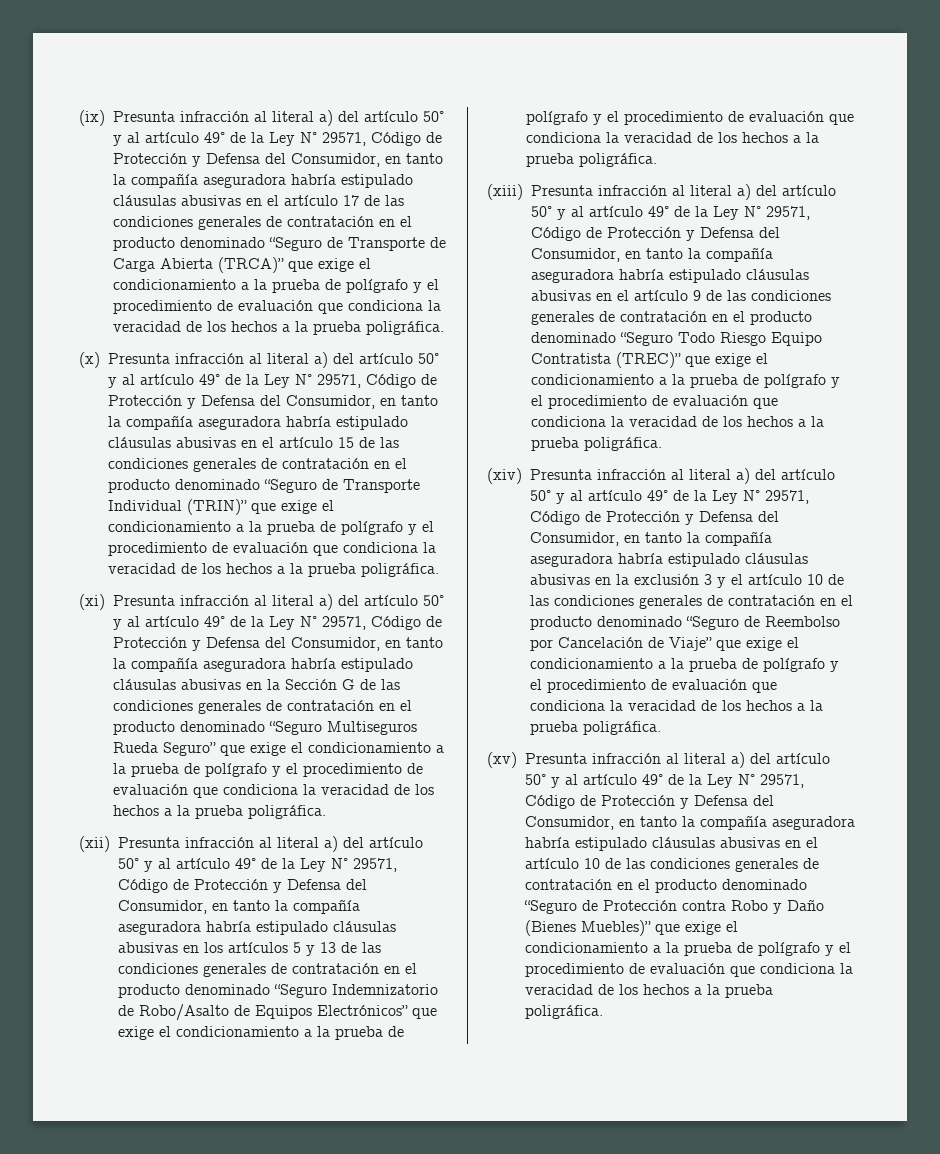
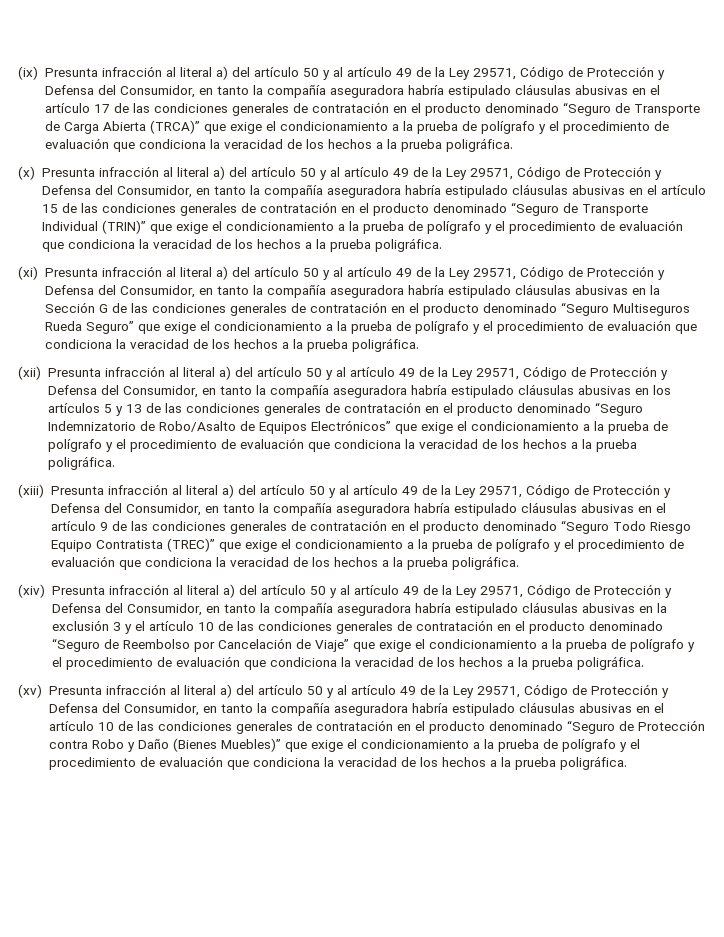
- (ix) Presunta infracción al literal a) del artículo 50° y al artículo 49° de la Ley N° 29571, Código de Protección y Defensa del Consumidor, en tanto la compañía aseguradora habría estipulado cláusulas abusivas en el artículo 17 de las condiciones generales de contratación en el producto denominado “Seguro de Transporte de Carga Abierta (TRCA)” que exige el condicionamiento a la prueba de polígrafo y el procedimiento de evaluación que condiciona la veracidad de los hechos a la prueba poligráfica.
+ (ix) Presunta infracción al literal a) del artículo 50 y al artículo 49 de la Ley 29571, Código de Protección y Defensa del Consumidor, en tanto la compañía aseguradora habría estipulado cláusulas abusivas en el artículo 17 de las condiciones generales de contratación en el producto denominado “Seguro de Transporte de Carga Abierta (TRCA)” que exige el condicionamiento a la prueba de polígrafo y el procedimiento de evaluación que condiciona la veracidad de los hechos a la prueba poligráfica.
- (x) Presunta infracción al literal a) del artículo 50° y al artículo 49° de la Ley N° 29571, Código de Protección y Defensa del Consumidor, en tanto la compañía aseguradora habría estipulado cláusulas abusivas en el artículo 15 de las condiciones generales de contratación en el producto denominado “Seguro de Transporte Individual (TRIN)” que exige el condicionamiento a la prueba de polígrafo y el procedimiento de evaluación que condiciona la veracidad de los hechos a la prueba poligráfica.
+ (x) Presunta infracción al literal a) del artículo 50 y al artículo 49 de la Ley 29571, Código de Protección y Defensa del Consumidor, en tanto la compañía aseguradora habría estipulado cláusulas abusivas en el artículo 15 de las condiciones generales de contratación en el producto denominado “Seguro de Transporte Individual (TRIN)” que exige el condicionamiento a la prueba de polígrafo y el procedimiento de evaluación que condiciona la veracidad de los hechos a la prueba poligráfica.
- (xi) Presunta infracción al literal a) del artículo 50° y al artículo 49° de la Ley N° 29571, Código de Protección y Defensa del Consumidor, en tanto la compañía aseguradora habría estipulado cláusulas abusivas en la Sección G de las condiciones generales de contratación en el producto denominado “Seguro Multiseguros Rueda Seguro” que exige el condicionamiento a la prueba de polígrafo y el procedimiento de evaluación que condiciona la veracidad de los hechos a la prueba poligráfica.
+ (xi) Presunta infracción al literal a) del artículo 50 y al artículo 49 de la Ley 29571, Código de Protección y Defensa del Consumidor, en tanto la compañía aseguradora habría estipulado cláusulas abusivas en la Sección G de las condiciones generales de contratación en el producto denominado “Seguro Multiseguros Rueda Seguro” que exige el condicionamiento a la prueba de polígrafo y el procedimiento de evaluación que condiciona la veracidad de los hechos a la prueba poligráfica.
- (xii) Presunta infracción al literal a) del artículo 50° y al artículo 49° de la Ley N° 29571, Código de Protección y Defensa del Consumidor, en tanto la compañía aseguradora habría estipulado cláusulas abusivas en los artículos 5 y 13 de las condiciones generales de contratación en el producto denominado “Seguro Indemnizatorio de Robo/Asalto de Equipos Electrónicos” que exige el condicionamiento a la prueba de polígrafo y el procedimiento de evaluación que condiciona la veracidad de los hechos a la prueba poligráfica.
+ (xii) Presunta infracción al literal a) del artículo 50 y al artículo 49 de la Ley 29571, Código de Protección y Defensa del Consumidor, en tanto la compañía aseguradora habría estipulado cláusulas abusivas en los artículos 5 y 13 de las condiciones generales de contratación en el producto denominado “Seguro Indemnizatorio de Robo/Asalto de Equipos Electrónicos” que exige el condicionamiento a la prueba de polígrafo y el procedimiento de evaluación que condiciona la veracidad de los hechos a la prueba poligráfica.
- (xiii) Presunta infracción al literal a) del artículo 50° y al artículo 49° de la Ley N° 29571, Código de Protección y Defensa del Consumidor, en tanto la compañía aseguradora habría estipulado cláusulas abusivas en el artículo 9 de las condiciones generales de contratación en el producto denominado “Seguro Todo Riesgo Equipo Contratista (TREC)” que exige el condicionamiento a la prueba de polígrafo y el procedimiento de evaluación que condiciona la veracidad de los hechos a la prueba poligráfica.
+ (xiii) Presunta infracción al literal a) del artículo 50 y al artículo 49 de la Ley 29571, Código de Protección y Defensa del Consumidor, en tanto la compañía aseguradora habría estipulado cláusulas abusivas en el artículo 9 de las condiciones generales de contratación en el producto denominado “Seguro Todo Riesgo Equipo Contratista (TREC)” que exige el condicionamiento a la prueba de polígrafo y el procedimiento de evaluación que condiciona la veracidad de los hechos a la prueba poligráfica.
- (xiv) Presunta infracción al literal a) del artículo 50° y al artículo 49° de la Ley N° 29571, Código de Protección y Defensa del Consumidor, en tanto la compañía aseguradora habría estipulado cláusulas abusivas en la exclusión 3 y el artículo 10 de las condiciones generales de contratación en el producto denominado “Seguro de Reembolso por Cancelación de Viaje” que exige el condicionamiento a la prueba de polígrafo y el procedimiento de evaluación que condiciona la veracidad de los hechos a la prueba poligráfica.
+ (xiv) Presunta infracción al literal a) del artículo 50 y al artículo 49 de la Ley 29571, Código de Protección y Defensa del Consumidor, en tanto la compañía aseguradora habría estipulado cláusulas abusivas en la exclusión 3 y el artículo 10 de las condiciones generales de contratación en el producto denominado “Seguro de Reembolso por Cancelación de Viaje” que exige el condicionamiento a la prueba de polígrafo y el procedimiento de evaluación que condiciona la veracidad de los hechos a la prueba poligráfica.
- (xv) Presunta infracción al literal a) del artículo 50° y al artículo 49° de la Ley N° 29571, Código de Protección y Defensa del Consumidor, en tanto la compañía aseguradora habría estipulado cláusulas abusivas en el artículo 10 de las condiciones generales de contratación en el producto denominado “Seguro de Protección contra Robo y Daño (Bienes Muebles)” que exige el condicionamiento a la prueba de polígrafo y el procedimiento de evaluación que condiciona la veracidad de los hechos a la prueba poligráfica.
+ (xv) Presunta infracción al literal a) del artículo 50 y al artículo 49 de la Ley 29571, Código de Protección y Defensa del Consumidor, en tanto la compañía aseguradora habría estipulado cláusulas abusivas en el artículo 10 de las condiciones generales de contratación en el producto denominado “Seguro de Protección contra Robo y Daño (Bienes Muebles)” que exige el condicionamiento a la prueba de polígrafo y el procedimiento de evaluación que condiciona la veracidad de los hechos a la prueba poligráfica.

